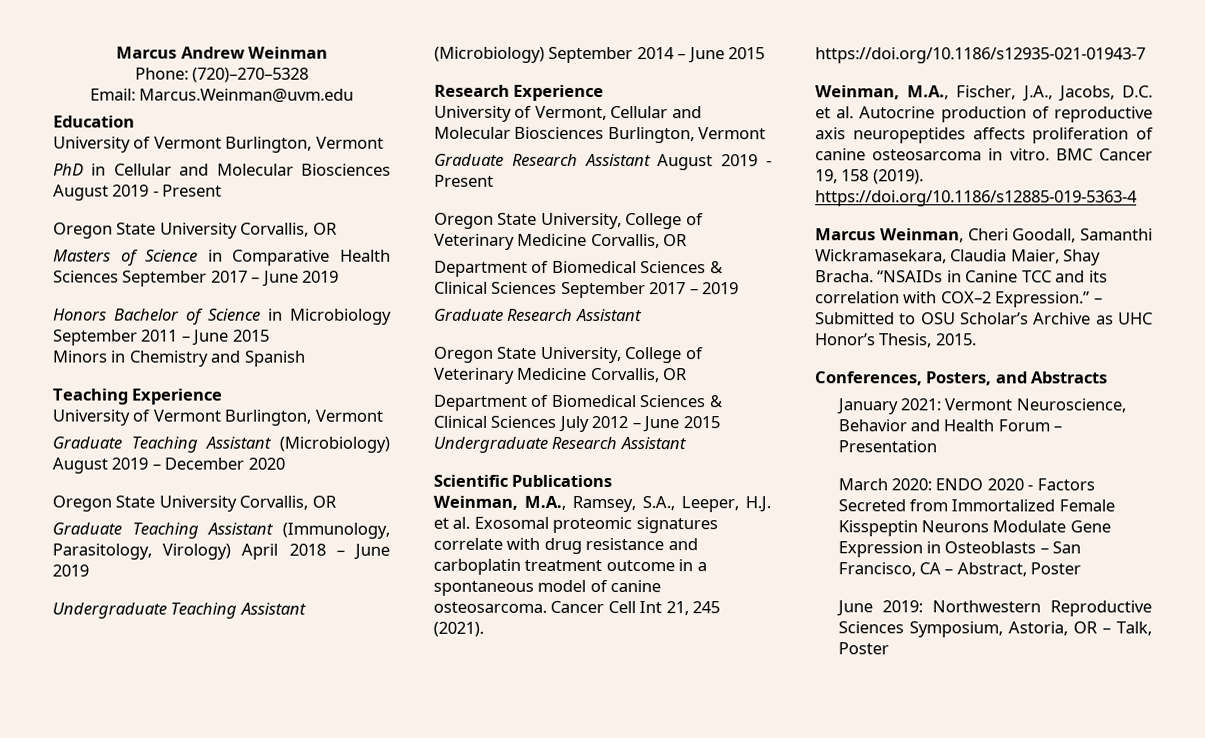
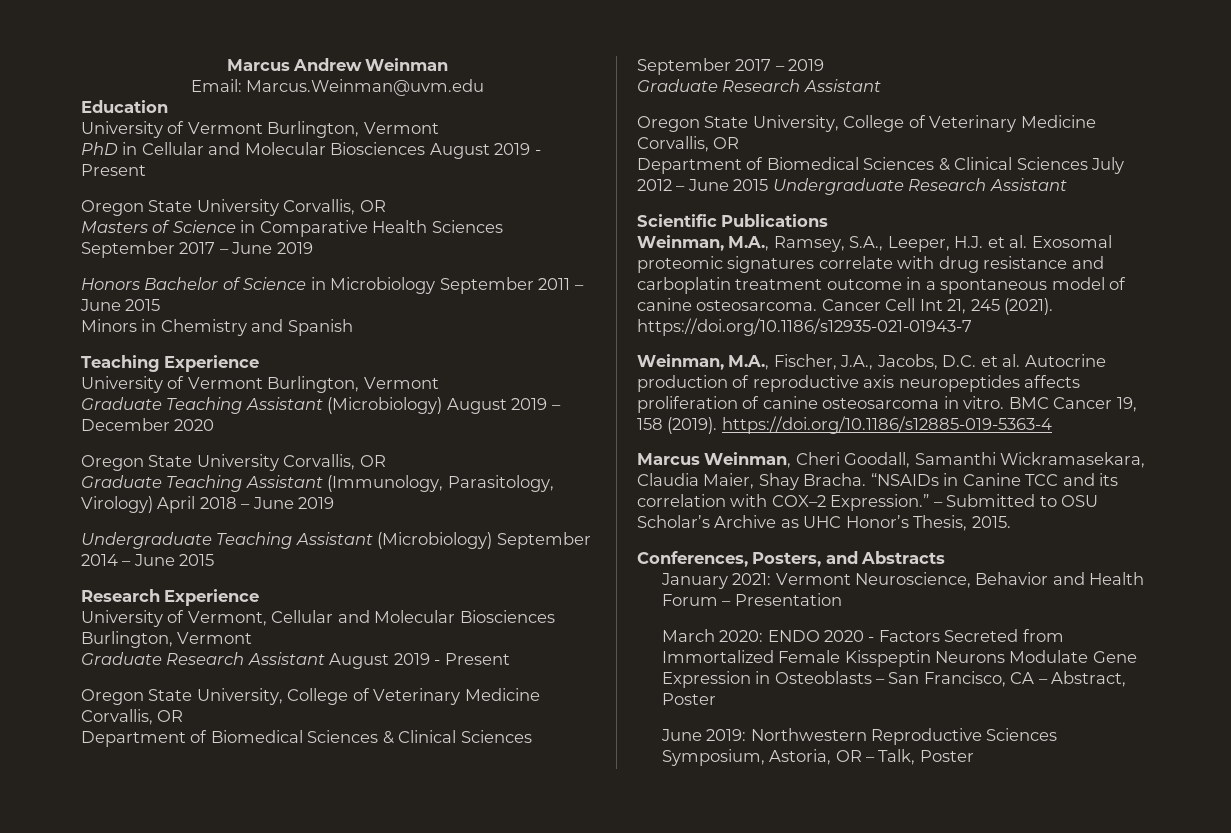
- Phone: (720)–270–5328

